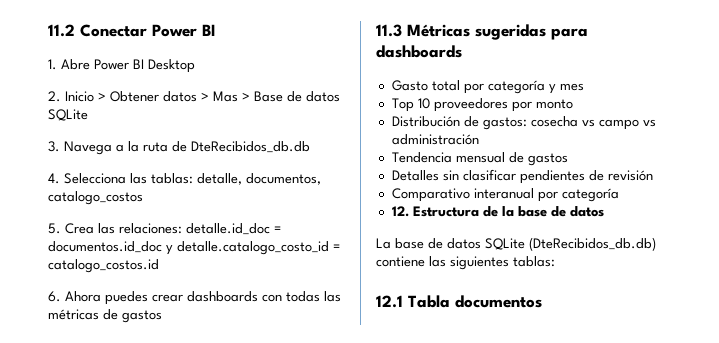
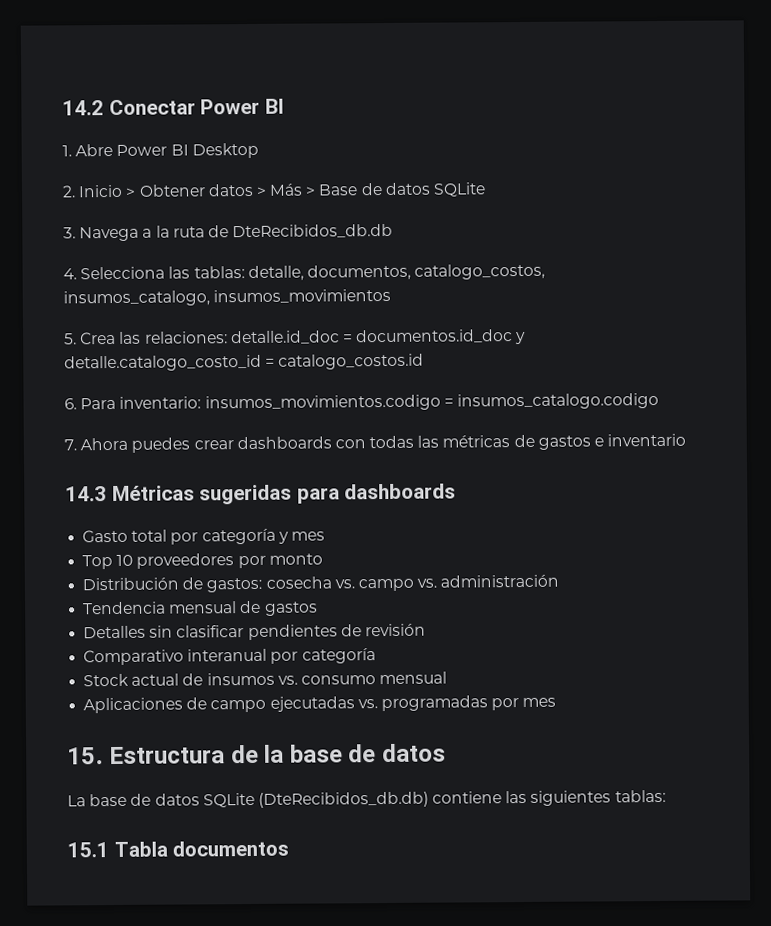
- 11.2 Conectar Power BI
+ 14.2 Conectar Power BI
- 2. Inicio > Obtener datos > Mas > Base de datos SQLite
+ 2. Inicio > Obtener datos > Más > Base de datos SQLite
- 4. Selecciona las tablas: detalle, documentos, catalogo_costos
+ 4. Selecciona las tablas: detalle, documentos, catalogo_costos, insumos_catalogo, insumos_movimientos
- 6. Ahora puedes crear dashboards con todas las métricas de gastos
- 11.3 Métricas sugeridas para dashboards
+ 6. Para inventario: insumos_movimientos.codigo = insumos_catalogo.codigo
+ 7. Ahora puedes crear dashboards con todas las métricas de gastos e inventario
+ 14.3 Métricas sugeridas para dashboards
- Distribución de gastos: cosecha vs campo vs administración
+ Distribución de gastos: cosecha vs. campo vs. administración
- 12. Estructura de la base de datos
+ Stock actual de insumos vs. consumo mensual
+ Aplicaciones de campo ejecutadas vs. programadas por mes
+ 15. Estructura de la base de datos
- 12.1 Tabla documentos
+ 15.1 Tabla documentos

